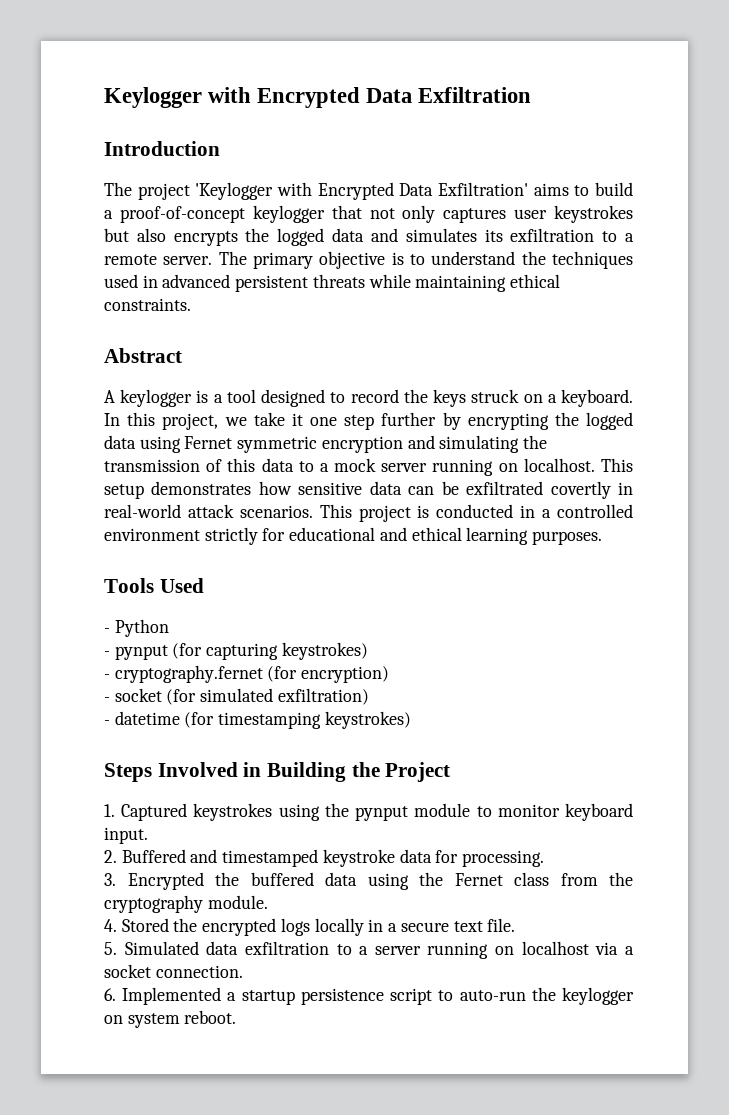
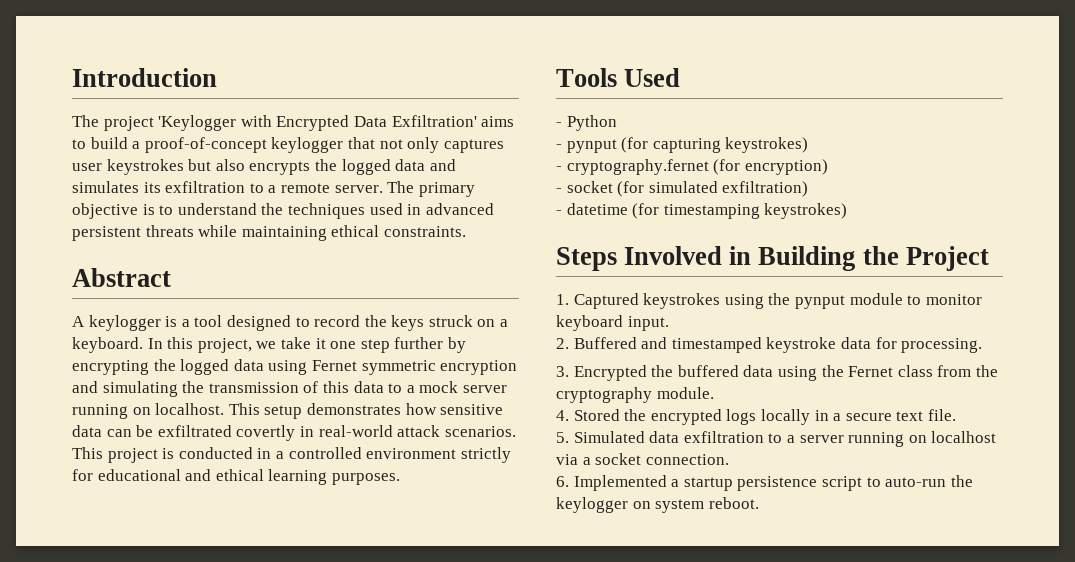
- Keylogger with Encrypted Data Exfiltration

